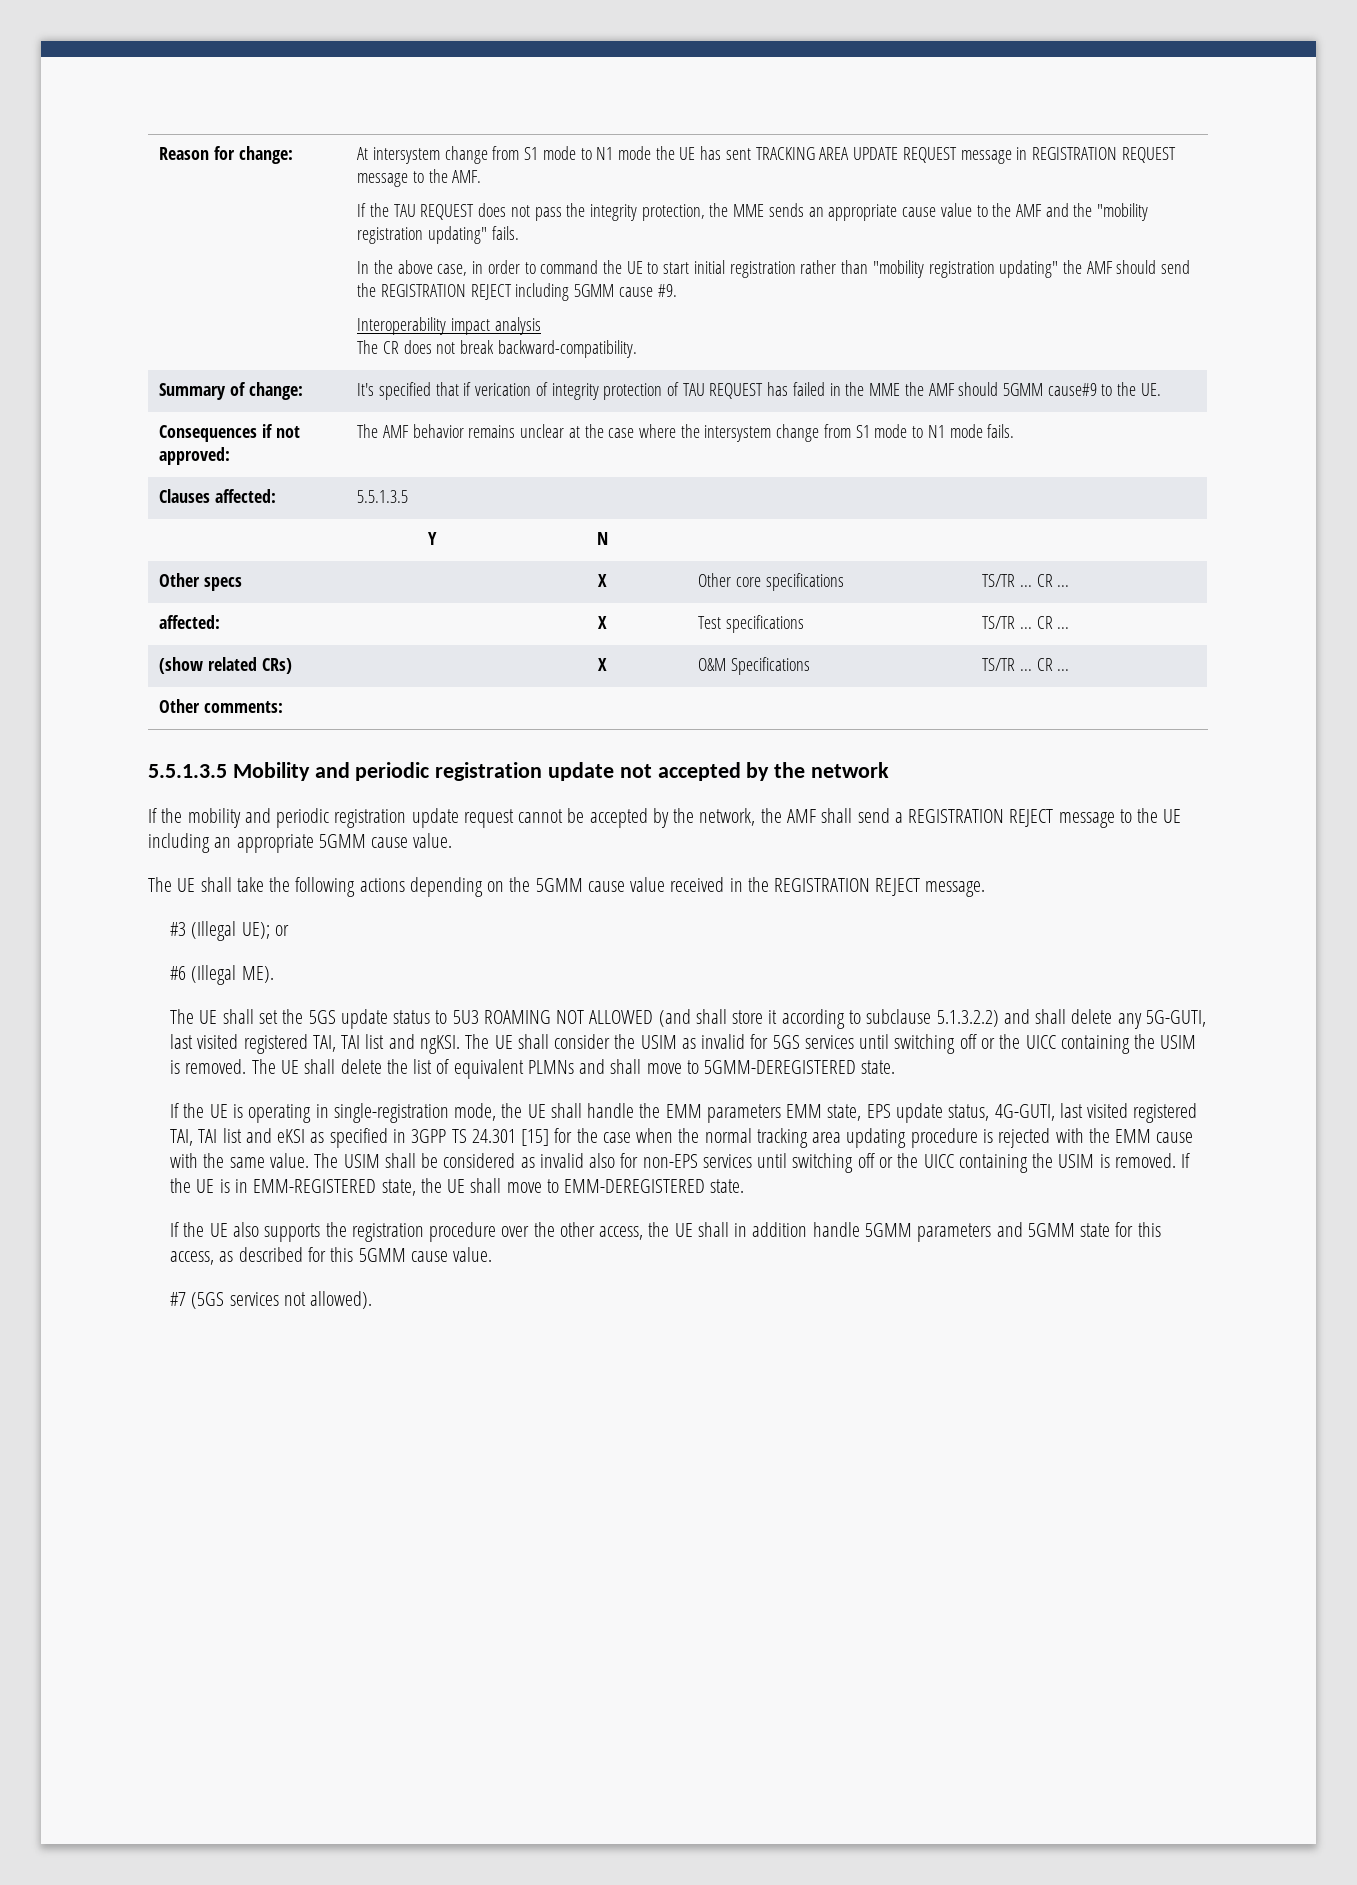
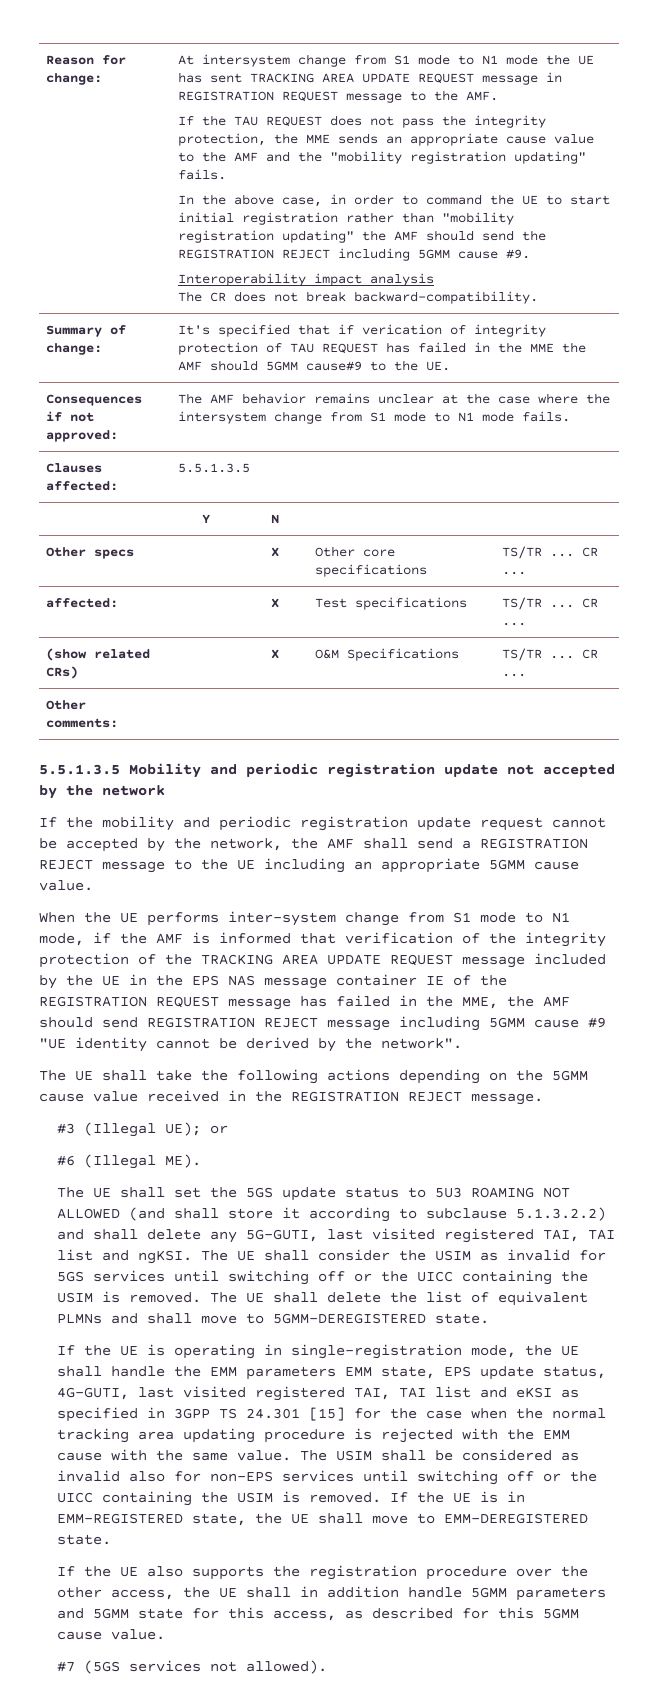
+ When the UE performs inter-system change from S1 mode to N1 mode, if the AMF is informed that verification of the integrity protection of the TRACKING AREA UPDATE REQUEST message included by the UE in the EPS NAS message container IE of the REGISTRATION REQUEST message has failed in the MME, the AMF should send REGISTRATION REJECT message including 5GMM cause #9 "UE identity cannot be derived by the network".

